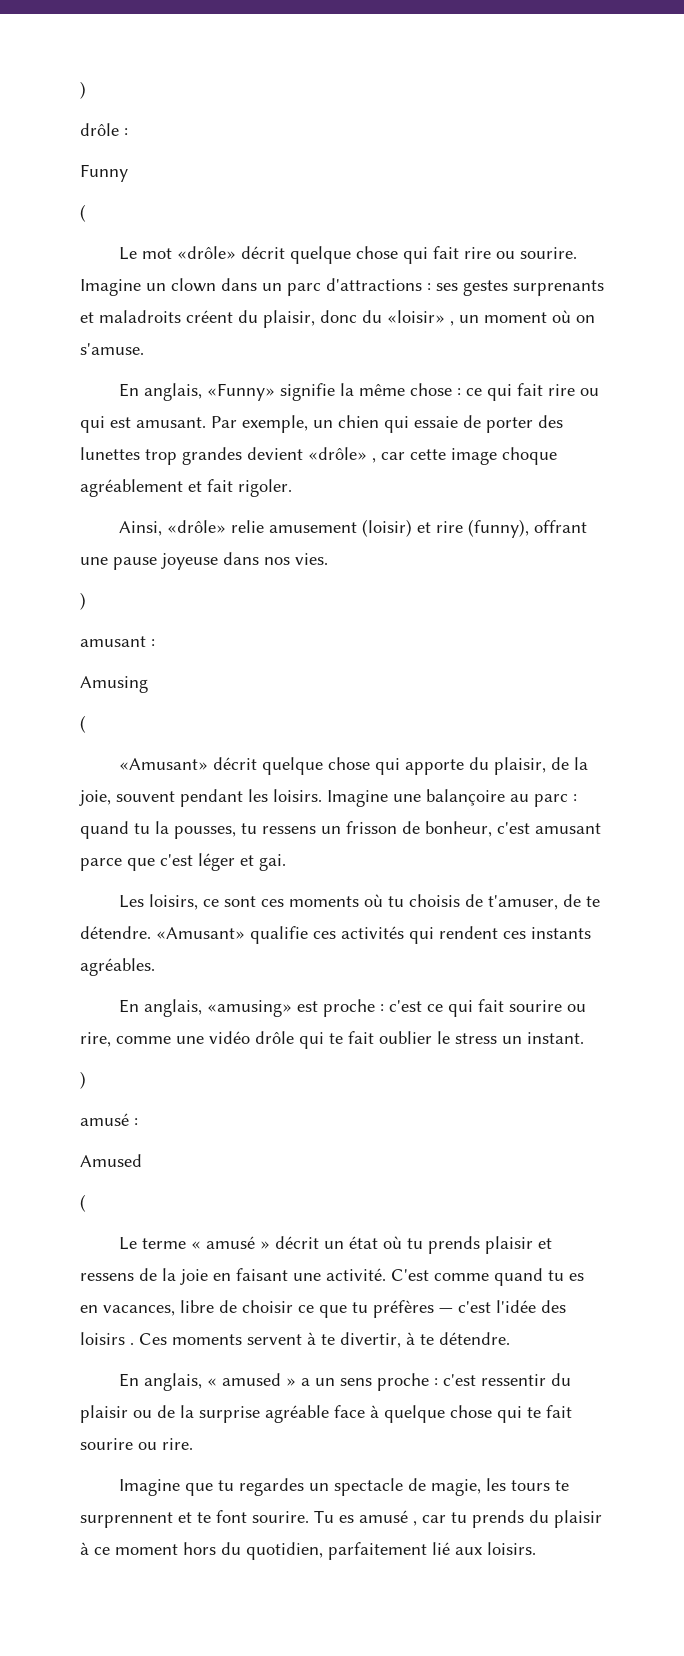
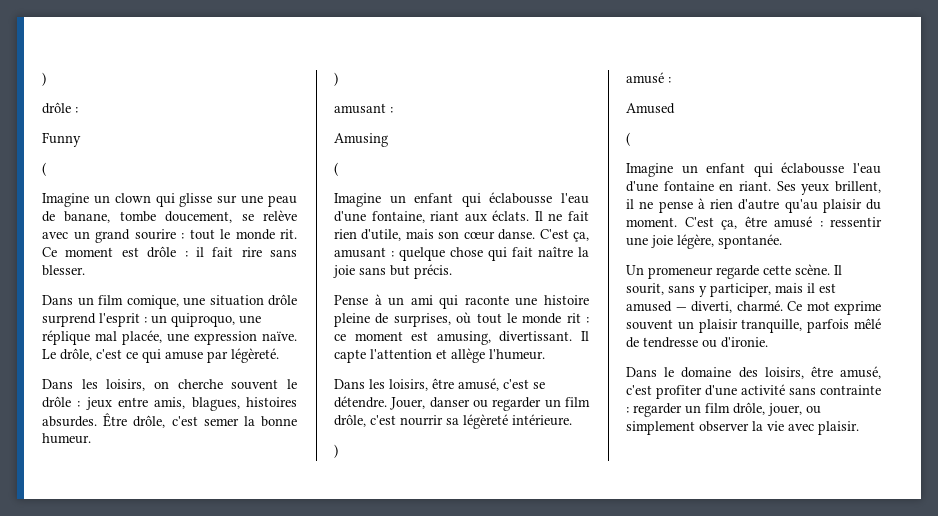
- Le mot «drôle» décrit quelque chose qui fait rire ou sourire. Imagine un clown dans un parc d'attractions : ses gestes surprenants et maladroits créent du plaisir, donc du «loisir» , un moment où on s'amuse.
- En anglais, «Funny» signifie la même chose : ce qui fait rire ou qui est amusant. Par exemple, un chien qui essaie de porter des lunettes trop grandes devient «drôle» , car cette image choque agréablement et fait rigoler.
- Ainsi, «drôle» relie amusement (loisir) et rire (funny), offrant une pause joyeuse dans nos vies.
+ Imagine un clown qui glisse sur une peau de banane, tombe doucement, se relève avec un grand sourire : tout le monde rit. Ce moment est drôle : il fait rire sans blesser.
+ Dans un film comique, une situation drôle surprend l'esprit : un quiproquo, une réplique mal placée, une expression naïve. Le drôle, c'est ce qui amuse par légèreté.
+ Dans les loisirs, on cherche souvent le drôle : jeux entre amis, blagues, histoires absurdes. Être drôle, c'est semer la bonne humeur.
- «Amusant» décrit quelque chose qui apporte du plaisir, de la joie, souvent pendant les loisirs. Imagine une balançoire au parc : quand tu la pousses, tu ressens un frisson de bonheur, c'est amusant parce que c'est léger et gai.
- Les loisirs, ce sont ces moments où tu choisis de t'amuser, de te détendre. «Amusant» qualifie ces activités qui rendent ces instants agréables.
- En anglais, «amusing» est proche : c'est ce qui fait sourire ou rire, comme une vidéo drôle qui te fait oublier le stress un instant.
+ Imagine un enfant qui éclabousse l'eau d'une fontaine, riant aux éclats. Il ne fait rien d'utile, mais son cœur danse. C'est ça, amusant : quelque chose qui fait naître la joie sans but précis.
+ Pense à un ami qui raconte une histoire pleine de surprises, où tout le monde rit : ce moment est amusing, divertissant. Il capte l'attention et allège l'humeur.
+ Dans les loisirs, être amusé, c'est se détendre. Jouer, danser ou regarder un film drôle, c'est nourrir sa légèreté intérieure.
- Le terme « amusé » décrit un état où tu prends plaisir et ressens de la joie en faisant une activité. C'est comme quand tu es en vacances, libre de choisir ce que tu préfères — c'est l'idée des loisirs . Ces moments servent à te divertir, à te détendre.
- En anglais, « amused » a un sens proche : c'est ressentir du plaisir ou de la surprise agréable face à quelque chose qui te fait sourire ou rire.
- Imagine que tu regardes un spectacle de magie, les tours te surprennent et te font sourire. Tu es amusé , car tu prends du plaisir à ce moment hors du quotidien, parfaitement lié aux loisirs.
+ Imagine un enfant qui éclabousse l'eau d'une fontaine en riant. Ses yeux brillent, il ne pense à rien d'autre qu'au plaisir du moment. C'est ça, être amusé : ressentir une joie légère, spontanée.
+ Un promeneur regarde cette scène. Il sourit, sans y participer, mais il est amused — diverti, charmé. Ce mot exprime souvent un plaisir tranquille, parfois mêlé de tendresse ou d'ironie.
+ Dans le domaine des loisirs, être amusé, c'est profiter d'une activité sans contrainte : regarder un film drôle, jouer, ou simplement observer la vie avec plaisir.

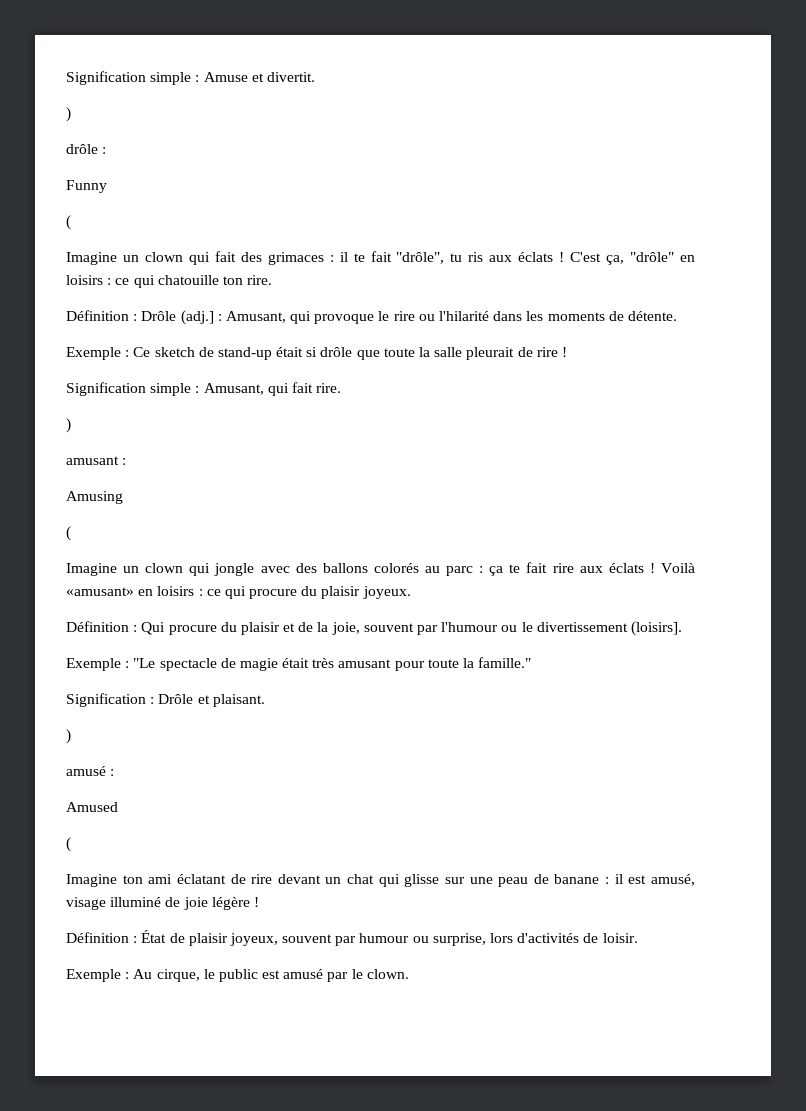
+ Signification simple : Amuse et divertit.
- Imagine un clown qui glisse sur une peau de banane, tombe doucement, se relève avec un grand sourire : tout le monde rit. Ce moment est drôle : il fait rire sans blesser.
- Dans un film comique, une situation drôle surprend l'esprit : un quiproquo, une réplique mal placée, une expression naïve. Le drôle, c'est ce qui amuse par légèreté.
- Dans les loisirs, on cherche souvent le drôle : jeux entre amis, blagues, histoires absurdes. Être drôle, c'est semer la bonne humeur.
+ Imagine un clown qui fait des grimaces : il te fait "drôle", tu ris aux éclats ! C'est ça, "drôle" en loisirs : ce qui chatouille ton rire.
+ Définition : Drôle (adj.] : Amusant, qui provoque le rire ou l'hilarité dans les moments de détente.
+ Exemple : Ce sketch de stand-up était si drôle que toute la salle pleurait de rire !
+ Signification simple : Amusant, qui fait rire.
- Imagine un enfant qui éclabousse l'eau d'une fontaine, riant aux éclats. Il ne fait rien d'utile, mais son cœur danse. C'est ça, amusant : quelque chose qui fait naître la joie sans but précis.
- Pense à un ami qui raconte une histoire pleine de surprises, où tout le monde rit : ce moment est amusing, divertissant. Il capte l'attention et allège l'humeur.
- Dans les loisirs, être amusé, c'est se détendre. Jouer, danser ou regarder un film drôle, c'est nourrir sa légèreté intérieure.
+ Imagine un clown qui jongle avec des ballons colorés au parc : ça te fait rire aux éclats ! Voilà «amusant» en loisirs : ce qui procure du plaisir joyeux.
+ Définition : Qui procure du plaisir et de la joie, souvent par l'humour ou le divertissement (loisirs].
+ Exemple : "Le spectacle de magie était très amusant pour toute la famille."
+ Signification : Drôle et plaisant.
- Imagine un enfant qui éclabousse l'eau d'une fontaine en riant. Ses yeux brillent, il ne pense à rien d'autre qu'au plaisir du moment. C'est ça, être amusé : ressentir une joie légère, spontanée.
- Un promeneur regarde cette scène. Il sourit, sans y participer, mais il est amused — diverti, charmé. Ce mot exprime souvent un plaisir tranquille, parfois mêlé de tendresse ou d'ironie.
- Dans le domaine des loisirs, être amusé, c'est profiter d'une activité sans contrainte : regarder un film drôle, jouer, ou simplement observer la vie avec plaisir.
+ Imagine ton ami éclatant de rire devant un chat qui glisse sur une peau de banane : il est amusé, visage illuminé de joie légère !
+ Définition : État de plaisir joyeux, souvent par humour ou surprise, lors d'activités de loisir.
+ Exemple : Au cirque, le public est amusé par le clown.

